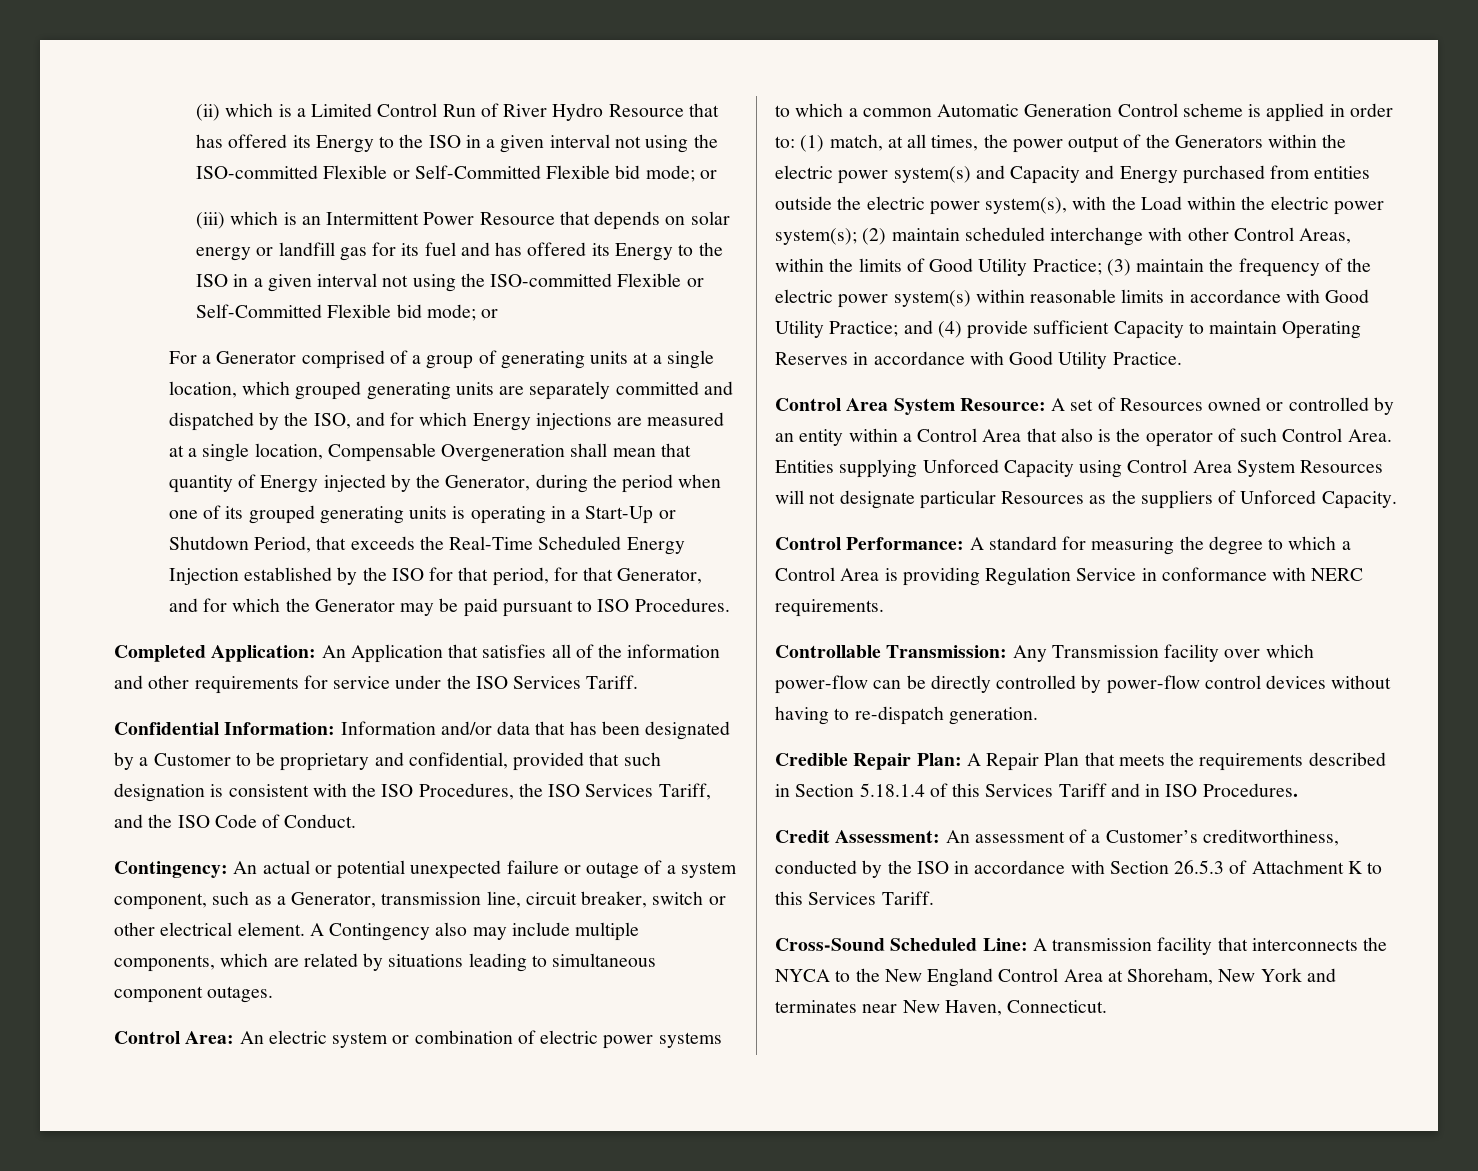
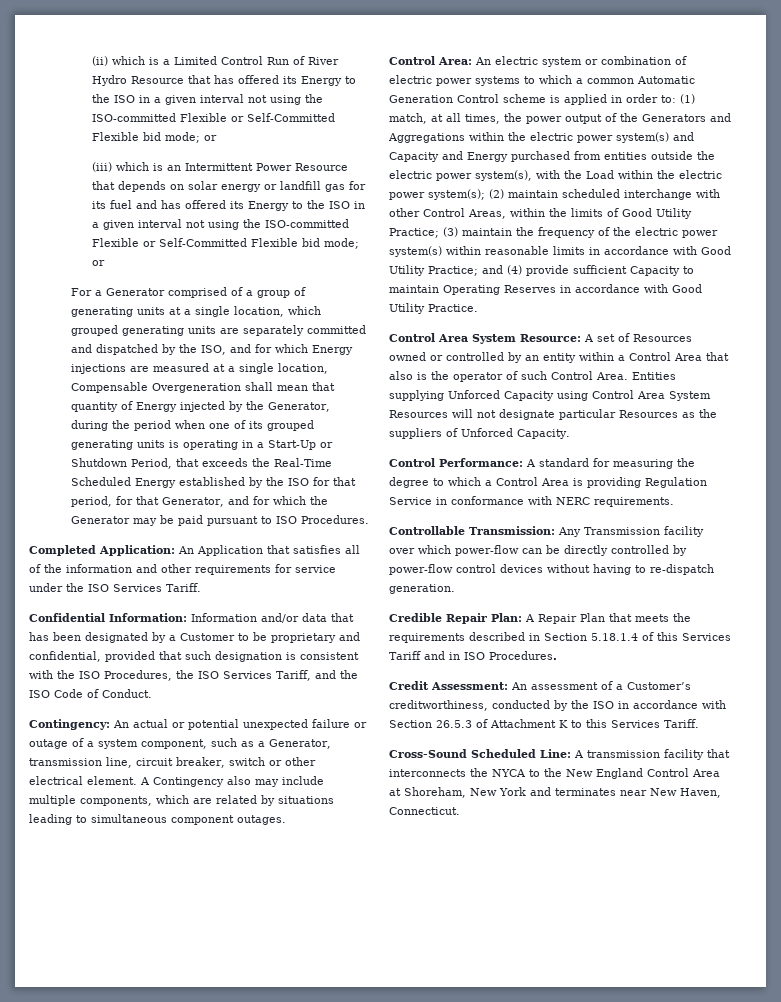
- For a Generator comprised of a group of generating units at a single location, which grouped generating units are separately committed and dispatched by the ISO, and for which Energy injections are measured at a single location, Compensable Overgeneration shall mean that quantity of Energy injected by the Generator, during the period when one of its grouped generating units is operating in a Start-Up or Shutdown Period, that exceeds the Real-Time Scheduled Energy Injection established by the ISO for that period, for that Generator, and for which the Generator may be paid pursuant to ISO Procedures.
+ For a Generator comprised of a group of generating units at a single location, which grouped generating units are separately committed and dispatched by the ISO, and for which Energy injections are measured at a single location, Compensable Overgeneration shall mean that quantity of Energy injected by the Generator, during the period when one of its grouped generating units is operating in a Start-Up or Shutdown Period, that exceeds the Real-Time Scheduled Energy established by the ISO for that period, for that Generator, and for which the Generator may be paid pursuant to ISO Procedures.
- (1) match, at all times, the power output of the Generators within the electric power system(s) and Capacity and Energy purchased from entities outside the electric power system(s), with the Load within the electric power system(s);
+ (1) match, at all times, the power output of the Generators and Aggregations within the electric power system(s) and Capacity and Energy purchased from entities outside the electric power system(s), with the Load within the electric power system(s);

